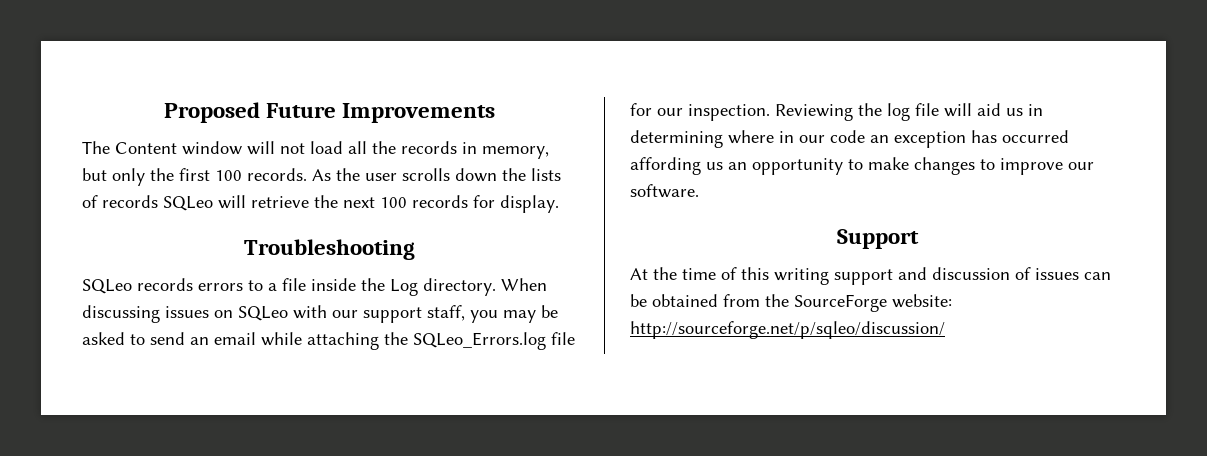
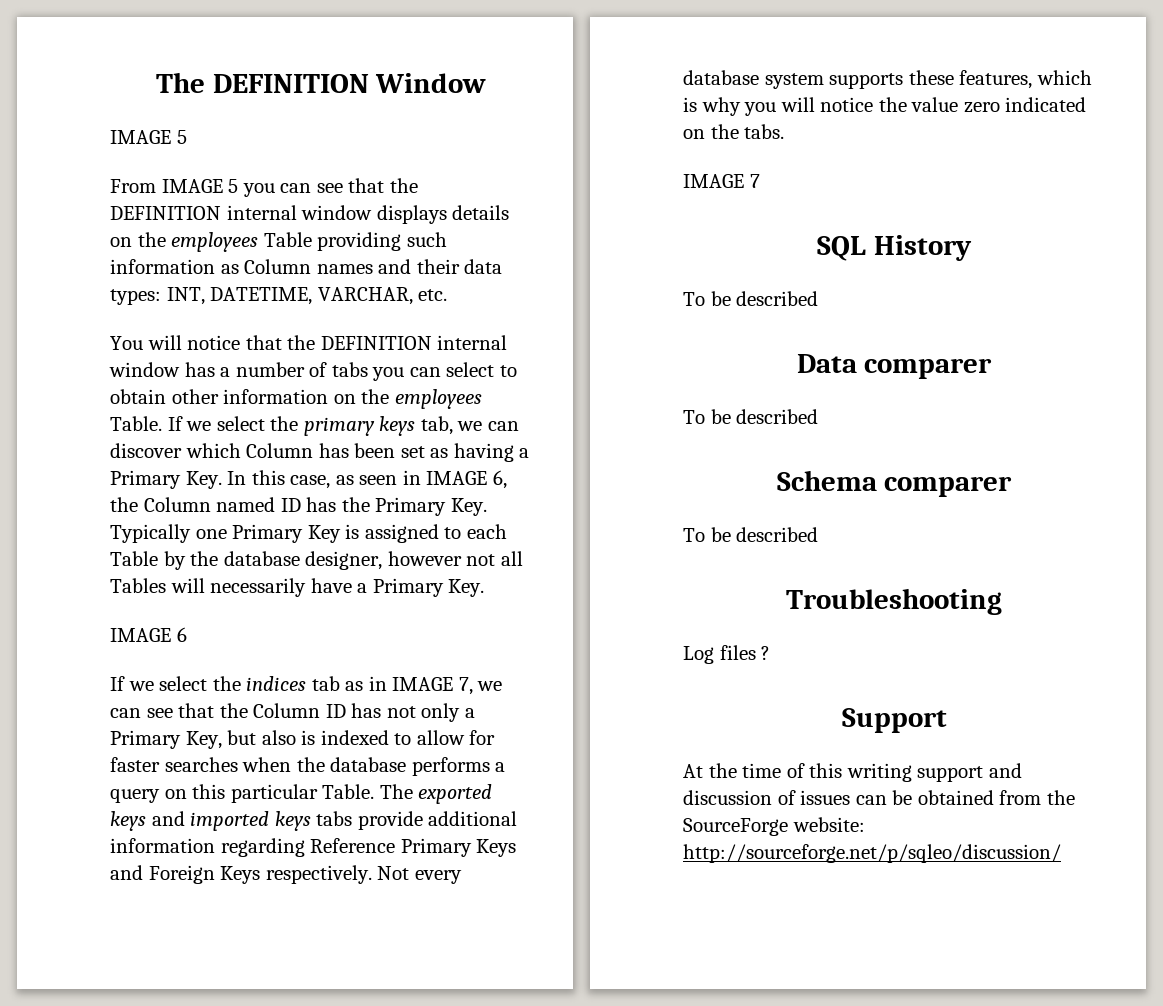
- Proposed Future Improvements
- The Content window will not load all the records in memory, but only the first 100 records. As the user scrolls down the lists of records SQLeo will retrieve the next 100 records for display.
+ The DEFINITION Window
+ IMAGE 5
+ From IMAGE 5 you can see that the DEFINITION internal window displays details on the employees Table providing such information as Column names and their data types: INT, DATETIME, VARCHAR, etc.
+ You will notice that the DEFINITION internal window has a number of tabs you can select to obtain other information on the employees Table. If we select the primary keys tab, we can discover which Column has been set as having a Primary Key. In this case, as seen in IMAGE 6, the Column named ID has the Primary Key. Typically one Primary Key is assigned to each Table by the database designer, however not all Tables will necessarily have a Primary Key.
+ IMAGE 6
+ If we select the indices tab as in IMAGE 7, we can see that the Column ID has not only a Primary Key, but also is indexed to allow for faster searches when the database performs a query on this particular Table. The exported keys and imported keys tabs provide additional information regarding Reference Primary Keys and Foreign Keys respectively. Not every database system supports these features, which is why you will notice the value zero indicated on the tabs.
+ IMAGE 7
+ SQL History
+ To be described
+ Data comparer
+ To be described
+ Schema comparer
+ To be described
  Troubleshooting
- SQLeo records errors to a file inside the Log directory. When discussing issues on SQLeo with our support staff, you may be asked to send an email while attaching the SQLeo_Errors.log file for our inspection. Reviewing the log file will aid us in determining where in our code an exception has occurred affording us an opportunity to make changes to improve our software.
+ Log files ?

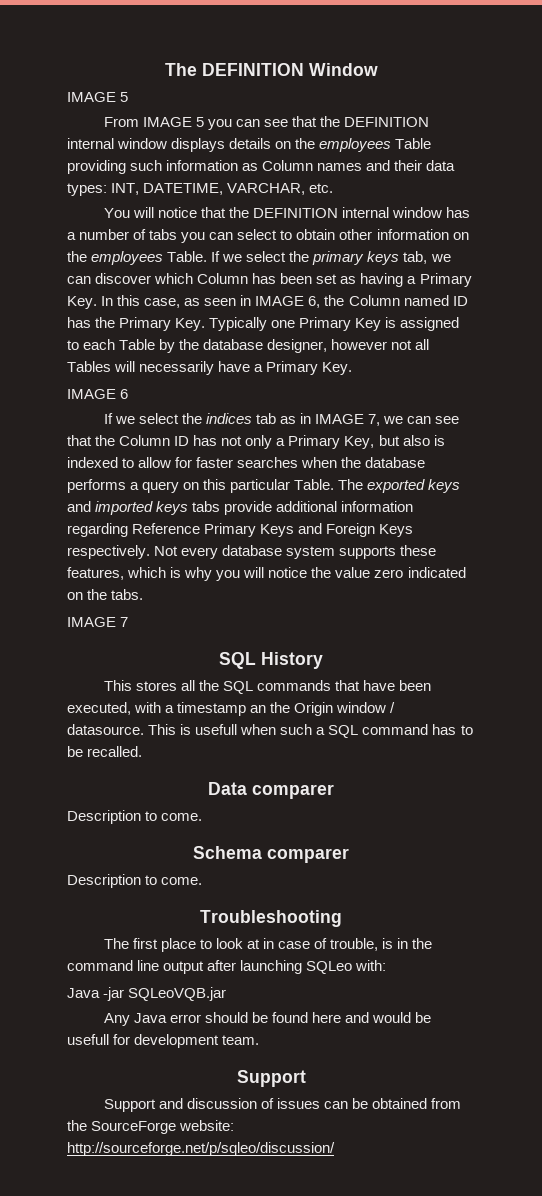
  SQL History
- To be described
+ This stores all the SQL commands that have been executed, with a timestamp an the Origin window / datasource. This is usefull when such a SQL command has to be recalled.
  Data comparer
- To be described
+ Description to come.
  Schema comparer
- To be described
+ Description to come.
  Troubleshooting
- Log files ?
+ The first place to look at in case of trouble, is in the command line output after launching SQLeo with:
+ Java -jar SQLeoVQB.jar
+ Any Java error should be found here and would be usefull for development team.
  Support
- At the time of this writing support and discussion of issues can be obtained from the SourceForge website: http://sourceforge.net/p/sqleo/discussion/
+ Support and discussion of issues can be obtained from the SourceForge website: http://sourceforge.net/p/sqleo/discussion/

